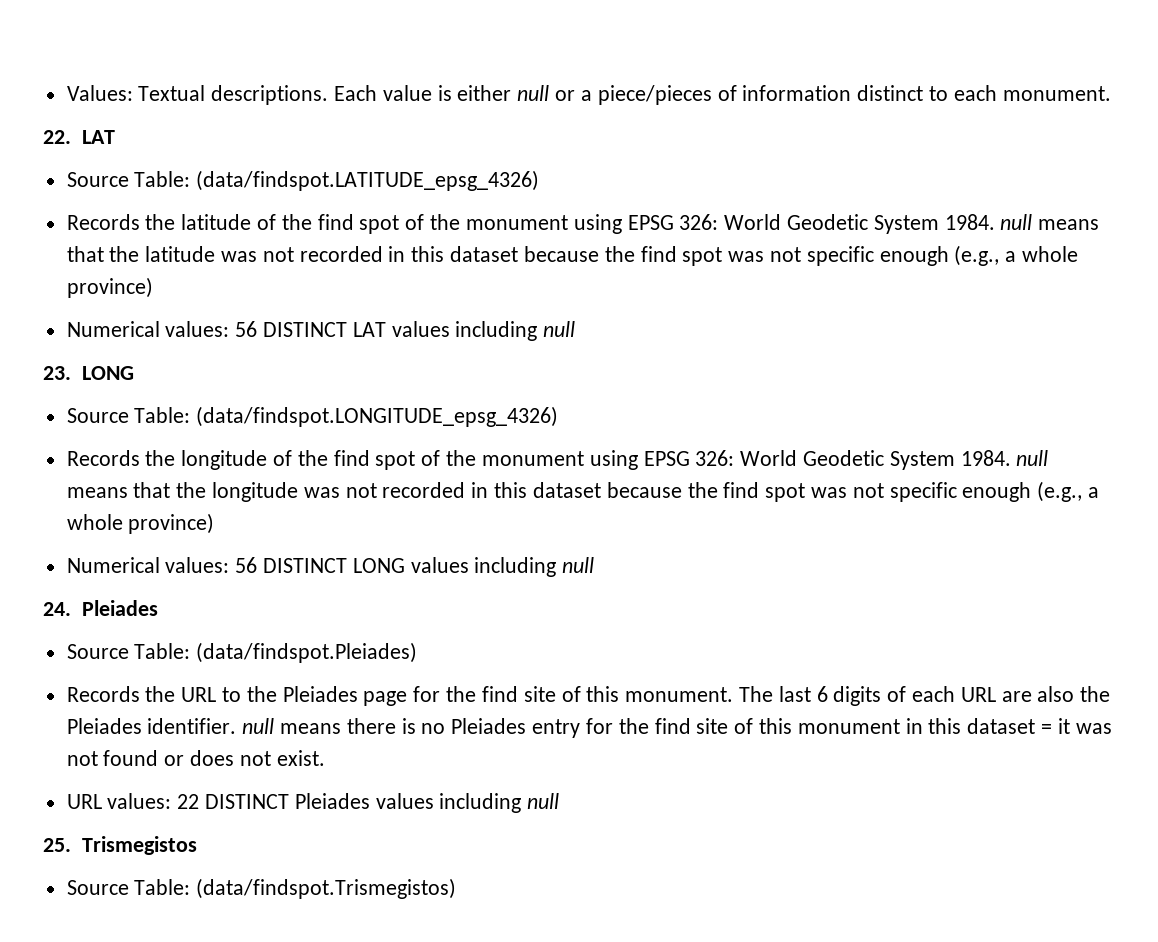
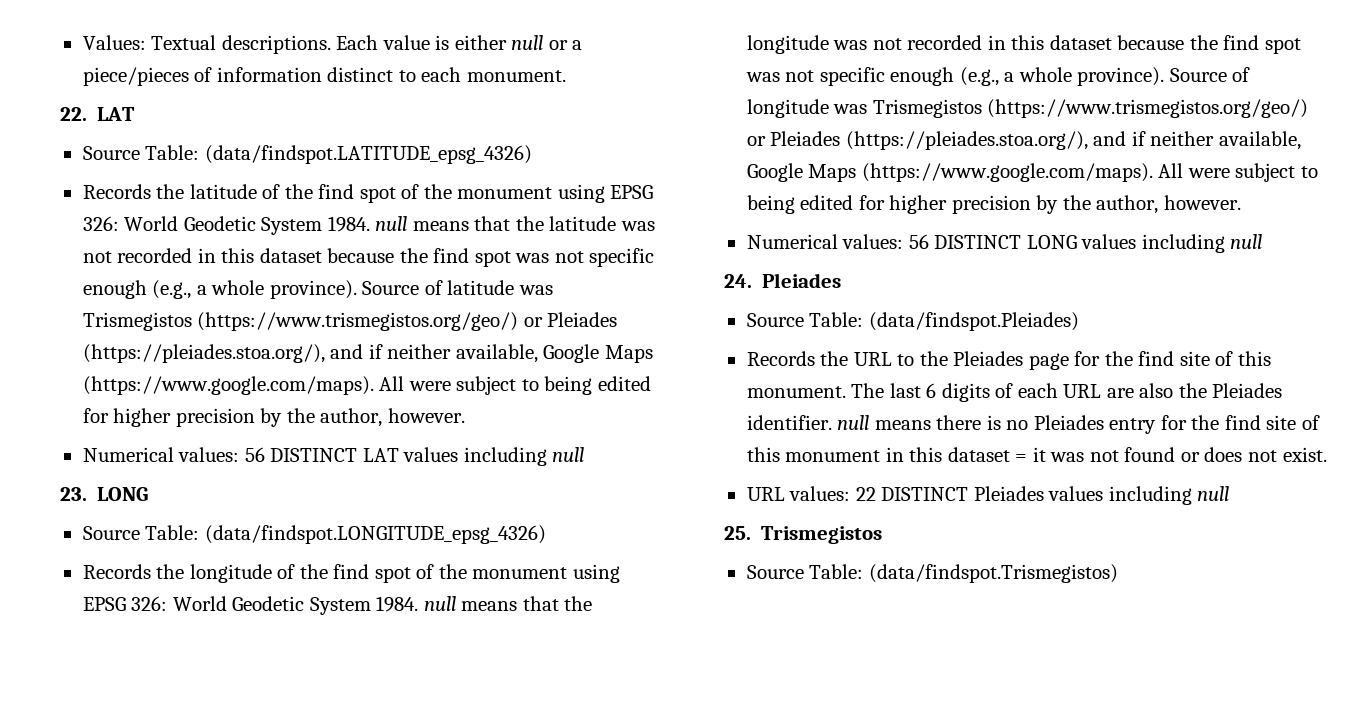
- Records the latitude of the find spot of the monument using EPSG 326: World Geodetic System 1984. null means that the latitude was not recorded in this dataset because the find spot was not specific enough (e.g., a whole province)
+ Records the latitude of the find spot of the monument using EPSG 326: World Geodetic System 1984. null means that the latitude was not recorded in this dataset because the find spot was not specific enough (e.g., a whole province). Source of latitude was Trismegistos (https://www.trismegistos.org/geo/) or Pleiades (https://pleiades.stoa.org/), and if neither available, Google Maps (https://www.google.com/maps). All were subject to being edited for higher precision by the author, however.
- Records the longitude of the find spot of the monument using EPSG 326: World Geodetic System 1984. null means that the longitude was not recorded in this dataset because the find spot was not specific enough (e.g., a whole province)
+ Records the longitude of the find spot of the monument using EPSG 326: World Geodetic System 1984. null means that the longitude was not recorded in this dataset because the find spot was not specific enough (e.g., a whole province). Source of longitude was Trismegistos (https://www.trismegistos.org/geo/) or Pleiades (https://pleiades.stoa.org/), and if neither available, Google Maps (https://www.google.com/maps). All were subject to being edited for higher precision by the author, however.

